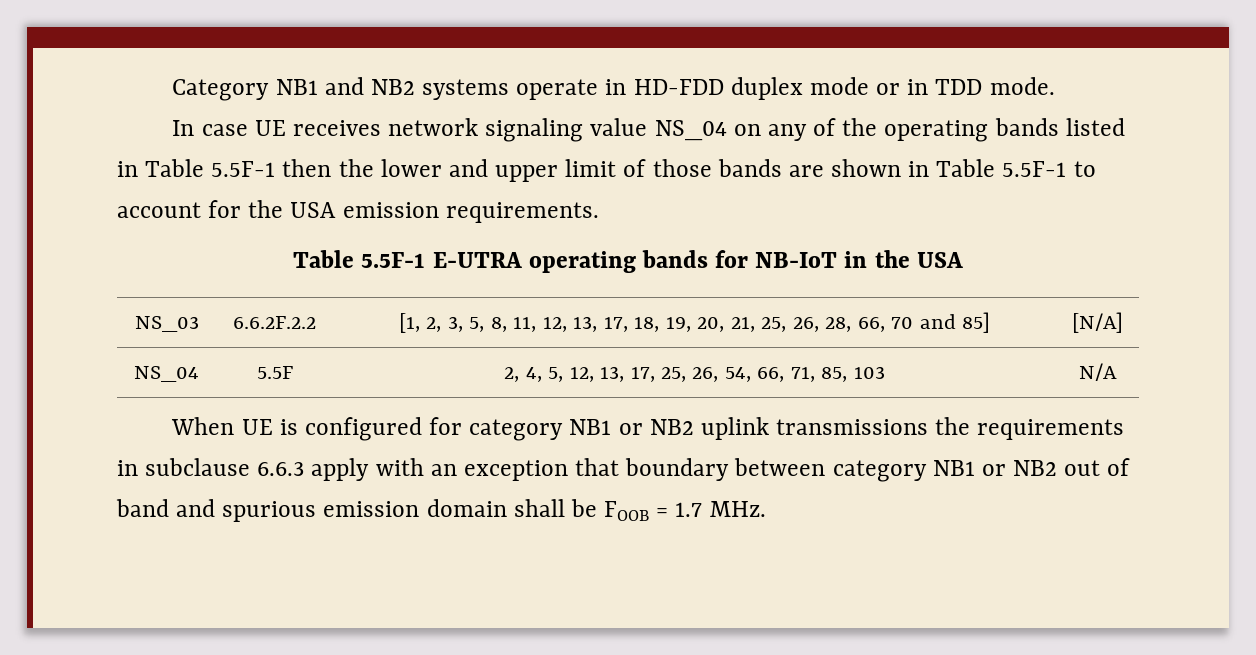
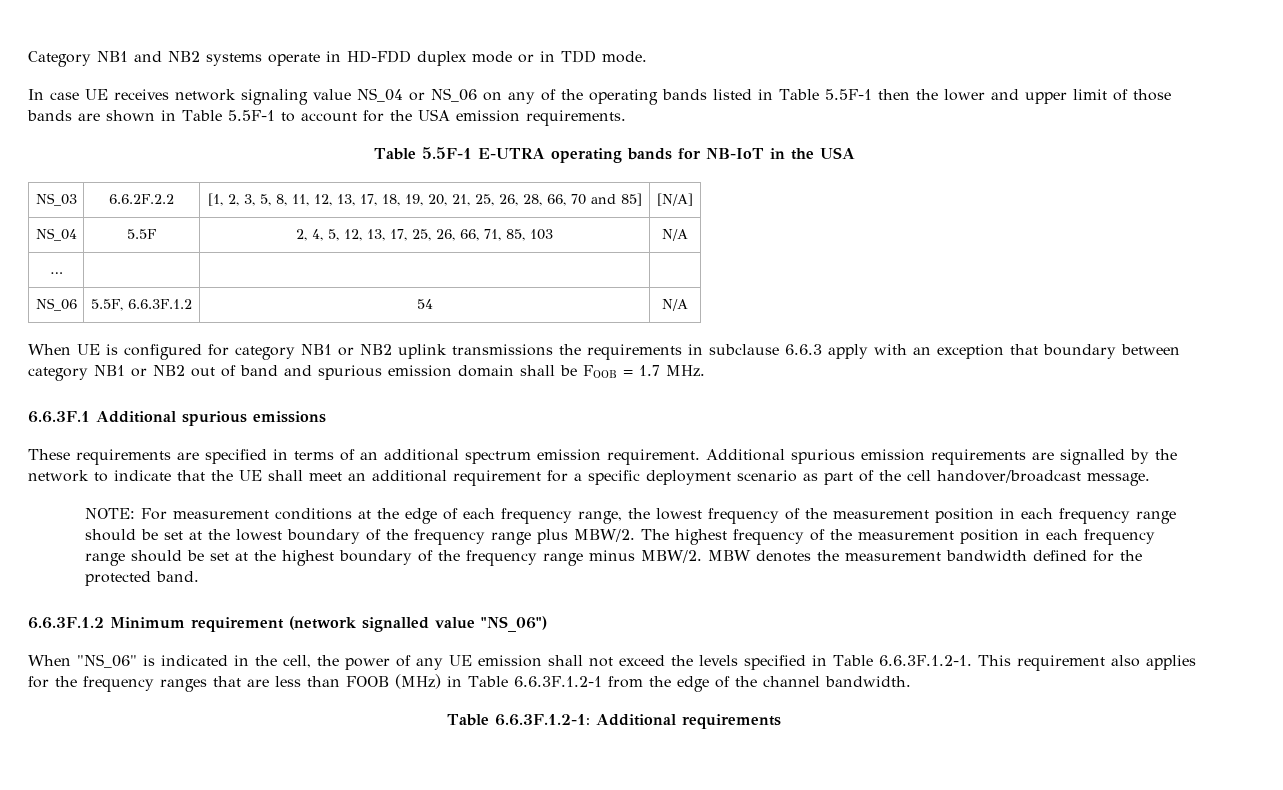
- In case UE receives network signaling value NS_04 on any of the operating bands listed in Table 5.5F-1 then the lower and upper limit of those bands are shown in Table 5.5F-1 to account for the USA emission requirements.
+ In case UE receives network signaling value NS_04 or NS_06 on any of the operating bands listed in Table 5.5F-1 then the lower and upper limit of those bands are shown in Table 5.5F-1 to account for the USA emission requirements.
- NS_04 | 5.5F | 2, 4, 5, 12, 13, 17, 25, 26, 54, 66, 71, 85, 103 | N/A
+ NS_04 | 5.5F | 2, 4, 5, 12, 13, 17, 25, 26, 66, 71, 85, 103 | N/A
+ … | | |
+ NS_06 | 5.5F, 6.6.3F.1.2 | 54 | N/A
+ 6.6.3F.1 Additional spurious emissions
+ These requirements are specified in terms of an additional spectrum emission requirement. Additional spurious emission requirements are signalled by the network to indicate that the UE shall meet an additional requirement for a specific deployment scenario as part of the cell handover/broadcast message.
+ NOTE: For measurement conditions at the edge of each frequency range, the lowest frequency of the measurement position in each frequency range should be set at the lowest boundary of the frequency range plus MBW/2. The highest frequency of the measurement position in each frequency range should be set at the highest boundary of the frequency range minus MBW/2. MBW denotes the measurement bandwidth defined for the protected band.
+ 6.6.3F.1.2 Minimum requirement (network signalled value "NS_06")
+ When "NS_06" is indicated in the cell, the power of any UE emission shall not exceed the levels specified in Table 6.6.3F.1.2-1. This requirement also applies for the frequency ranges that are less than FOOB (MHz) in Table 6.6.3F.1.2-1 from the edge of the channel bandwidth.
+ Table 6.6.3F.1.2-1: Additional requirements

